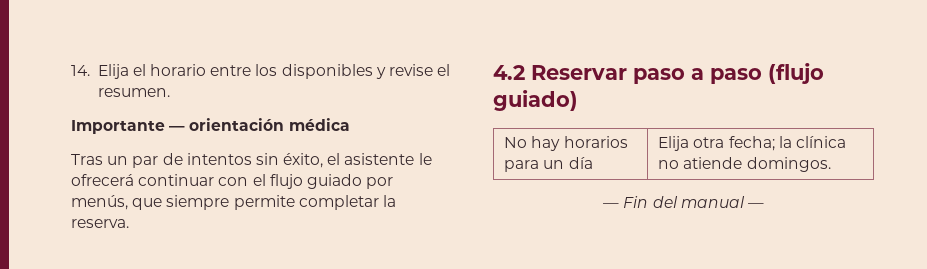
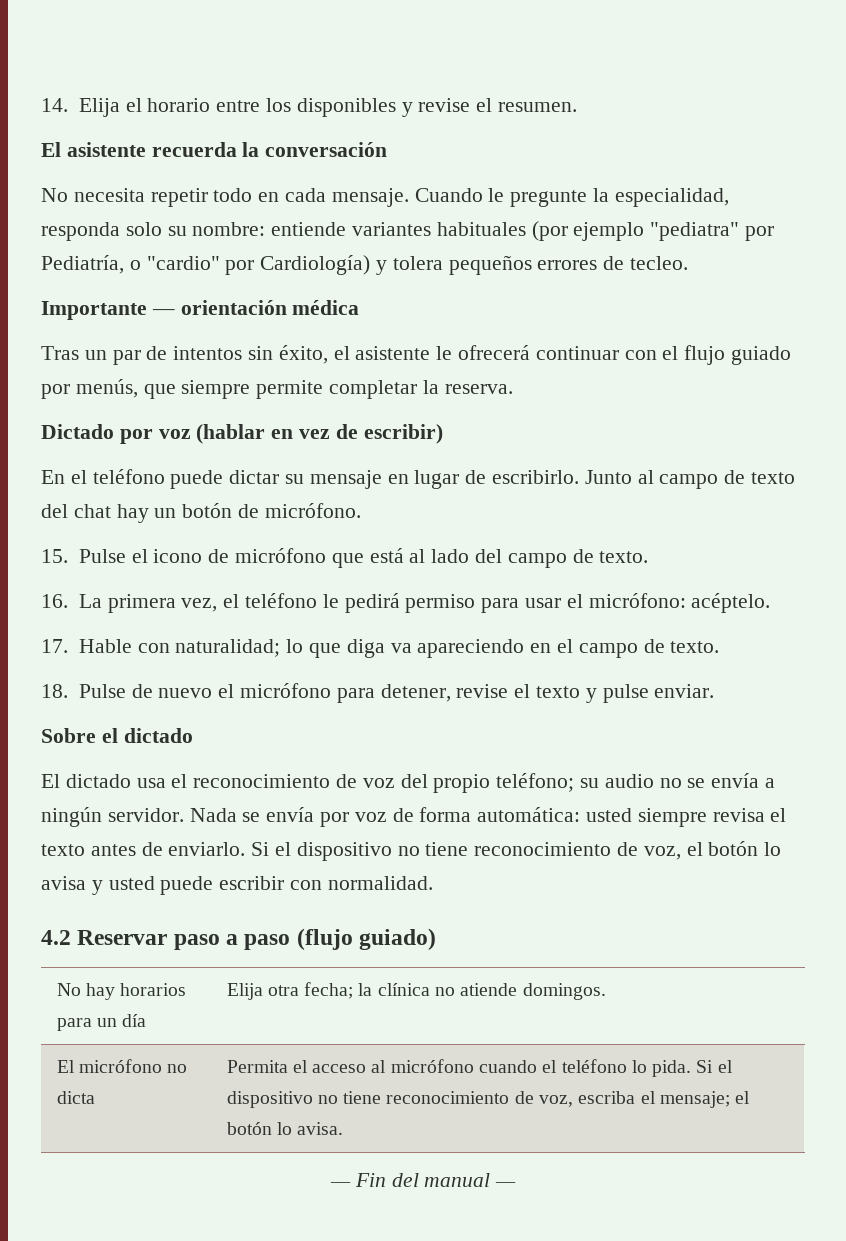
+ El asistente recuerda la conversación
+ No necesita repetir todo en cada mensaje. Cuando le pregunte la especialidad, responda solo su nombre: entiende variantes habituales (por ejemplo "pediatra" por Pediatría, o "cardio" por Cardiología) y tolera pequeños errores de tecleo.
+ Dictado por voz (hablar en vez de escribir)
+ En el teléfono puede dictar su mensaje en lugar de escribirlo. Junto al campo de texto del chat hay un botón de micrófono.
+ 15. Pulse el icono de micrófono que está al lado del campo de texto.
+ 16. La primera vez, el teléfono le pedirá permiso para usar el micrófono: acéptelo.
+ 17. Hable con naturalidad; lo que diga va apareciendo en el campo de texto.
+ 18. Pulse de nuevo el micrófono para detener, revise el texto y pulse enviar.
+ Sobre el dictado
+ El dictado usa el reconocimiento de voz del propio teléfono; su audio no se envía a ningún servidor. Nada se envía por voz de forma automática: usted siempre revisa el texto antes de enviarlo. Si el dispositivo no tiene reconocimiento de voz, el botón lo avisa y usted puede escribir con normalidad.
+ El micrófono no dicta | Permita el acceso al micrófono cuando el teléfono lo pida. Si el dispositivo no tiene reconocimiento de voz, escriba el mensaje; el botón lo avisa.

